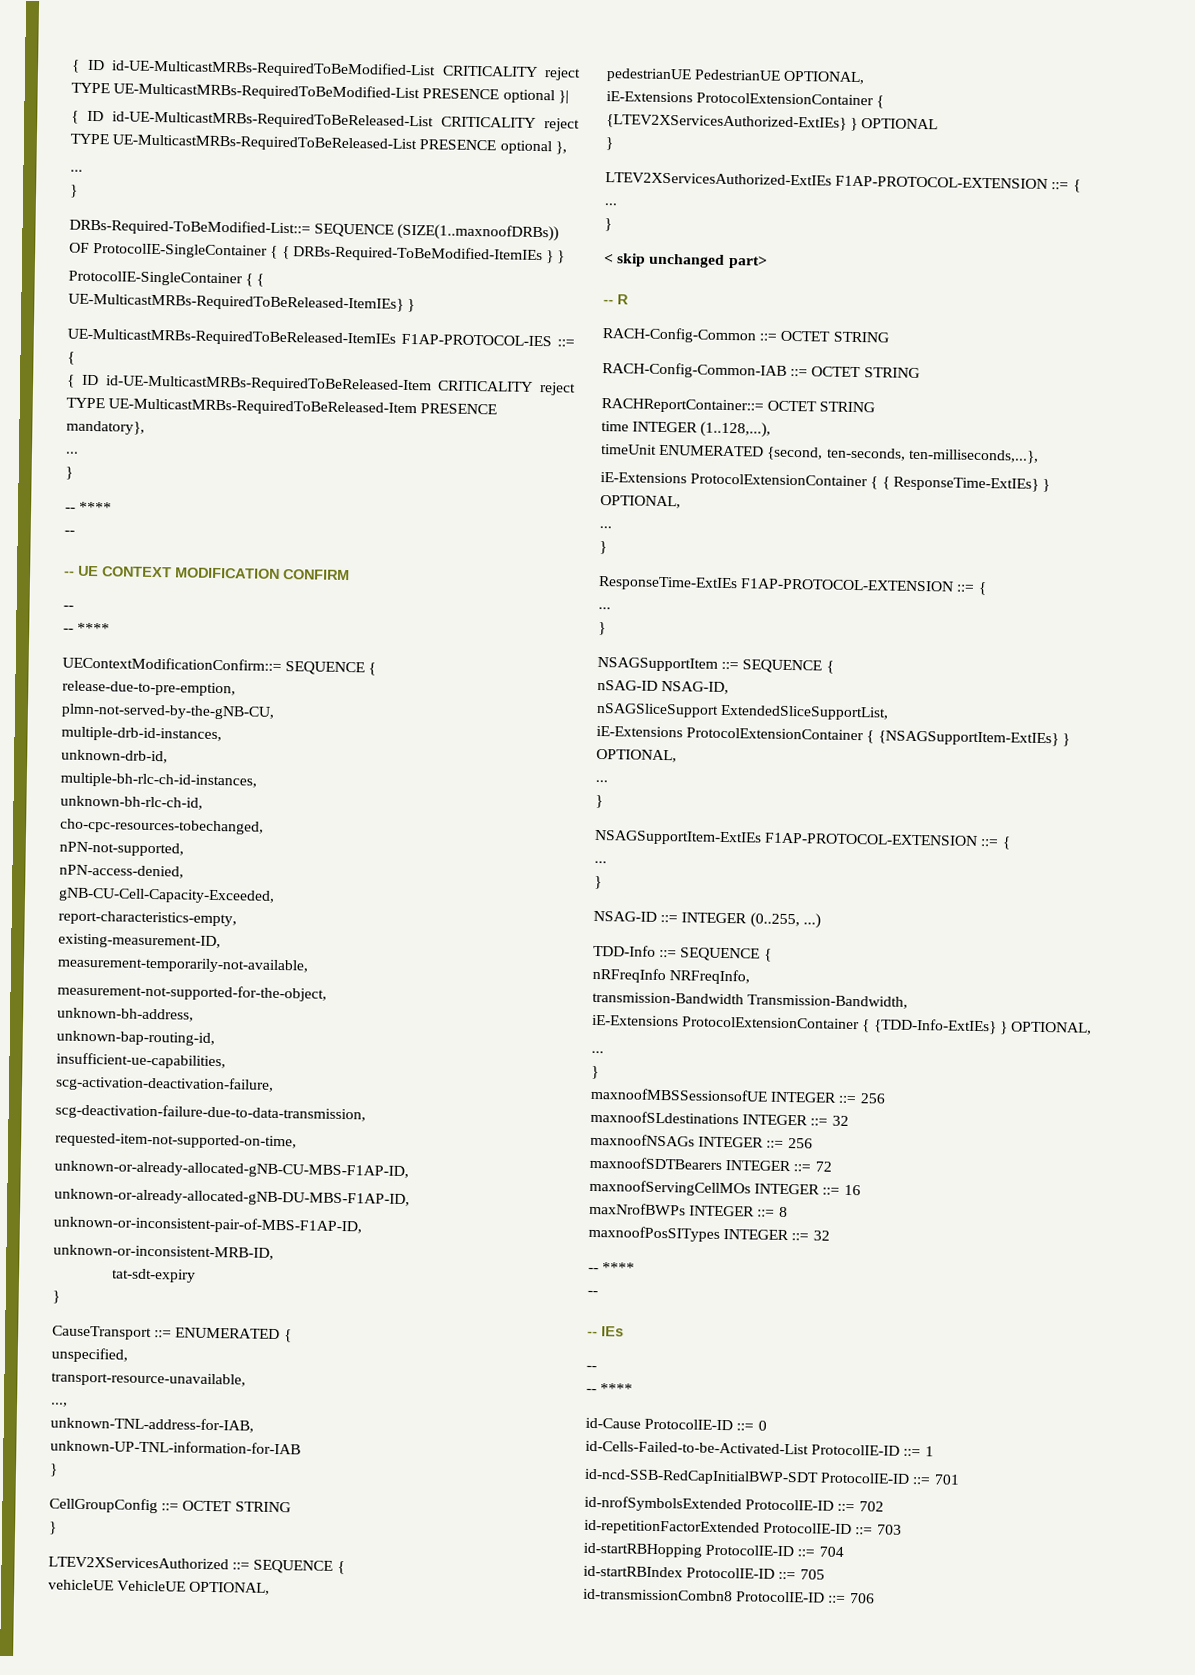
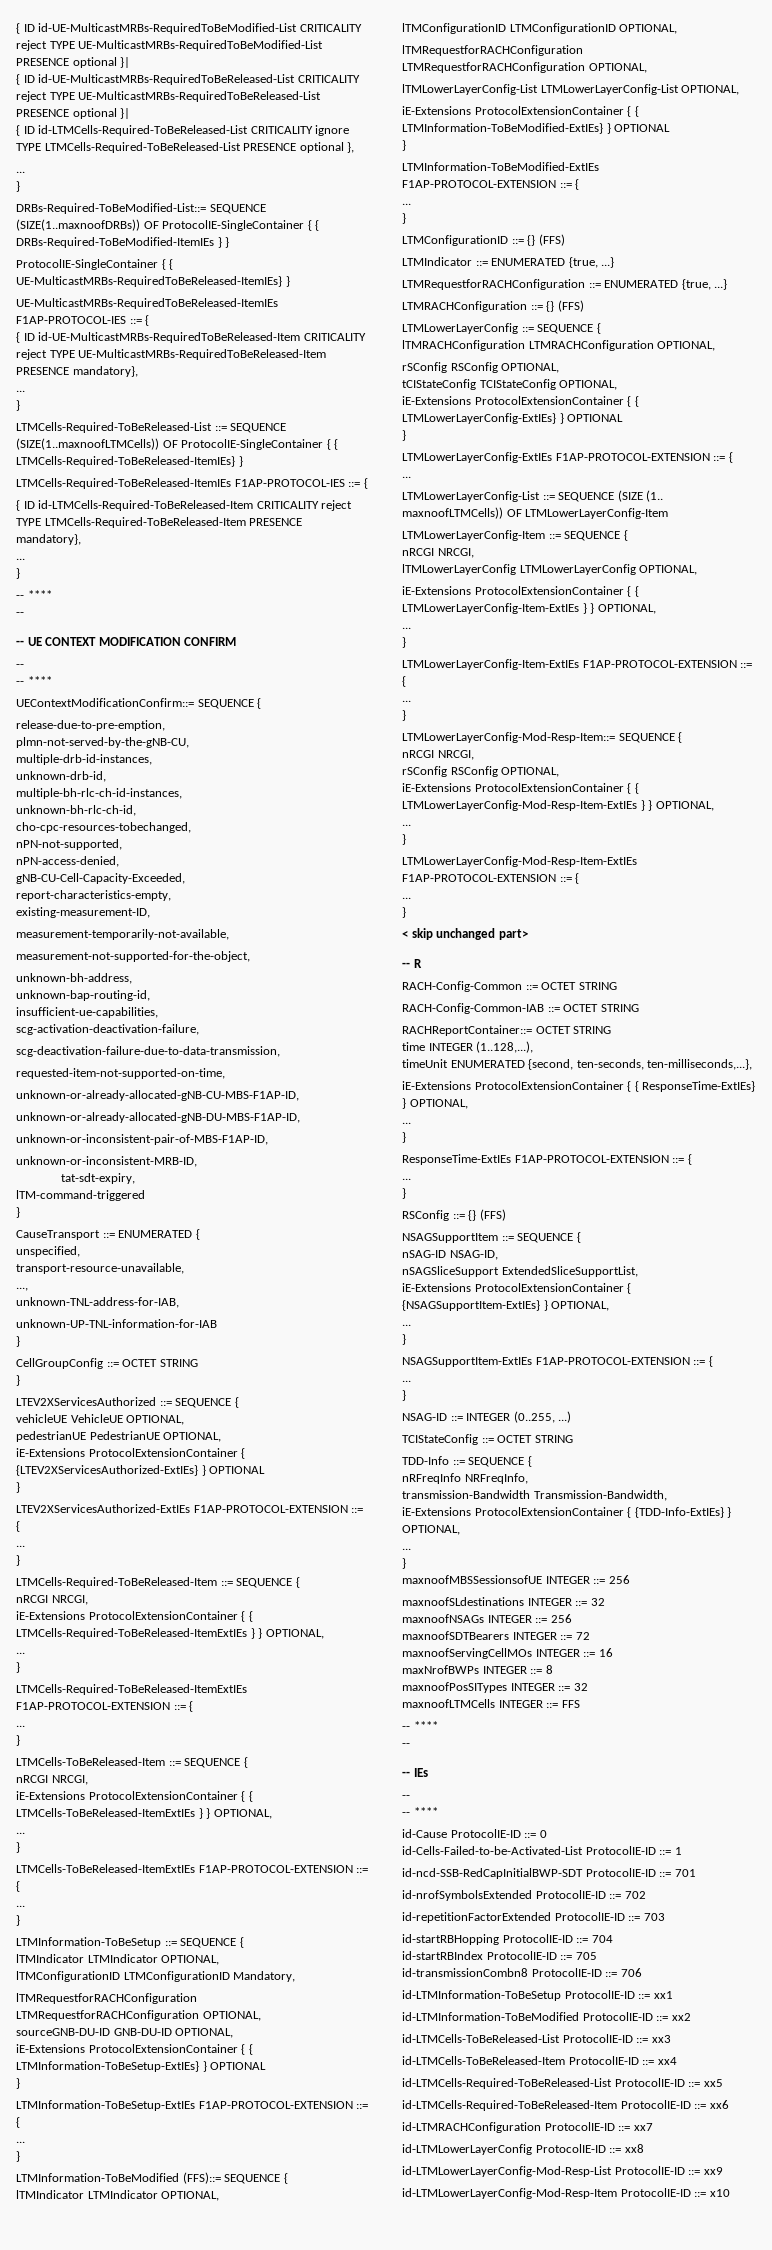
- { ID id-UE-MulticastMRBs-RequiredToBeReleased-List CRITICALITY reject TYPE UE-MulticastMRBs-RequiredToBeReleased-List PRESENCE optional },
+ { ID id-UE-MulticastMRBs-RequiredToBeReleased-List CRITICALITY reject TYPE UE-MulticastMRBs-RequiredToBeReleased-List PRESENCE optional }|
+ { ID id-LTMCells-Required-ToBeReleased-List CRITICALITY ignore TYPE LTMCells-Required-ToBeReleased-List PRESENCE optional },
+ LTMCells-Required-ToBeReleased-List ::= SEQUENCE (SIZE(1..maxnoofLTMCells)) OF ProtocolIE-SingleContainer { { LTMCells-Required-ToBeReleased-ItemIEs} }
+ LTMCells-Required-ToBeReleased-ItemIEs F1AP-PROTOCOL-IES ::= {
+ { ID id-LTMCells-Required-ToBeReleased-Item CRITICALITY reject TYPE LTMCells-Required-ToBeReleased-Item PRESENCE mandatory},
+ ...
+ }
- tat-sdt-expiry
+ tat-sdt-expiry,
+ lTM-command-triggered
+ LTMCells-Required-ToBeReleased-Item ::= SEQUENCE {
+ nRCGI NRCGI,
+ iE-Extensions ProtocolExtensionContainer { { LTMCells-Required-ToBeReleased-ItemExtIEs } } OPTIONAL,
+ ...
+ }
+ LTMCells-Required-ToBeReleased-ItemExtIEs F1AP-PROTOCOL-EXTENSION ::= {
+ ...
+ }
+ LTMCells-ToBeReleased-Item ::= SEQUENCE {
+ nRCGI NRCGI,
+ iE-Extensions ProtocolExtensionContainer { { LTMCells-ToBeReleased-ItemExtIEs } } OPTIONAL,
+ ...
+ }
+ LTMCells-ToBeReleased-ItemExtIEs F1AP-PROTOCOL-EXTENSION ::= {
+ ...
+ }
+ LTMInformation-ToBeSetup ::= SEQUENCE {
+ lTMIndicator LTMIndicator OPTIONAL,
+ lTMConfigurationID LTMConfigurationID Mandatory,
+ lTMRequestforRACHConfiguration LTMRequestforRACHConfiguration OPTIONAL,
+ sourceGNB-DU-ID GNB-DU-ID OPTIONAL,
+ iE-Extensions ProtocolExtensionContainer { { LTMInformation-ToBeSetup-ExtIEs} } OPTIONAL
+ }
+ LTMInformation-ToBeSetup-ExtIEs F1AP-PROTOCOL-EXTENSION ::= {
+ ...
+ }
+ LTMInformation-ToBeModified (FFS)::= SEQUENCE {
+ lTMIndicator LTMIndicator OPTIONAL,
+ lTMConfigurationID LTMConfigurationID OPTIONAL,
+ lTMRequestforRACHConfiguration LTMRequestforRACHConfiguration OPTIONAL,
+ lTMLowerLayerConfig-List LTMLowerLayerConfig-List OPTIONAL,
+ iE-Extensions ProtocolExtensionContainer { { LTMInformation-ToBeModified-ExtIEs} } OPTIONAL
+ }
+ LTMInformation-ToBeModified-ExtIEs F1AP-PROTOCOL-EXTENSION ::= {
+ ...
+ }
+ LTMConfigurationID ::= {} (FFS)
+ LTMIndicator ::= ENUMERATED {true, ...}
+ LTMRequestforRACHConfiguration ::= ENUMERATED {true, ...}
+ LTMRACHConfiguration ::= {} (FFS)
+ LTMLowerLayerConfig ::= SEQUENCE {
+ lTMRACHConfiguration LTMRACHConfiguration OPTIONAL,
+ rSConfig RSConfig OPTIONAL,
+ tCIStateConfig TCIStateConfig OPTIONAL,
+ iE-Extensions ProtocolExtensionContainer { { LTMLowerLayerConfig-ExtIEs} } OPTIONAL
+ }
+ LTMLowerLayerConfig-ExtIEs F1AP-PROTOCOL-EXTENSION ::= {
+ ...
+ LTMLowerLayerConfig-List ::= SEQUENCE (SIZE (1.. maxnoofLTMCells)) OF LTMLowerLayerConfig-Item
+ LTMLowerLayerConfig-Item ::= SEQUENCE {
+ nRCGI NRCGI,
+ lTMLowerLayerConfig LTMLowerLayerConfig OPTIONAL,
+ iE-Extensions ProtocolExtensionContainer { { LTMLowerLayerConfig-Item-ExtIEs } } OPTIONAL,
+ ...
+ }
+ LTMLowerLayerConfig-Item-ExtIEs F1AP-PROTOCOL-EXTENSION ::= {
+ ...
+ }
+ LTMLowerLayerConfig-Mod-Resp-Item::= SEQUENCE {
+ nRCGI NRCGI,
+ rSConfig RSConfig OPTIONAL,
+ iE-Extensions ProtocolExtensionContainer { { LTMLowerLayerConfig-Mod-Resp-Item-ExtIEs } } OPTIONAL,
+ ...
+ }
+ LTMLowerLayerConfig-Mod-Resp-Item-ExtIEs F1AP-PROTOCOL-EXTENSION ::= {
+ ...
+ }
+ RSConfig ::= {} (FFS)
+ TCIStateConfig ::= OCTET STRING
+ maxnoofLTMCells INTEGER ::= FFS
+ id-LTMInformation-ToBeSetup ProtocolIE-ID ::= xx1
+ id-LTMInformation-ToBeModified ProtocolIE-ID ::= xx2
+ id-LTMCells-ToBeReleased-List ProtocolIE-ID ::= xx3
+ id-LTMCells-ToBeReleased-Item ProtocolIE-ID ::= xx4
+ id-LTMCells-Required-ToBeReleased-List ProtocolIE-ID ::= xx5
+ id-LTMCells-Required-ToBeReleased-Item ProtocolIE-ID ::= xx6
+ id-LTMRACHConfiguration ProtocolIE-ID ::= xx7
+ id-LTMLowerLayerConfig ProtocolIE-ID ::= xx8
+ id-LTMLowerLayerConfig-Mod-Resp-List ProtocolIE-ID ::= xx9
+ id-LTMLowerLayerConfig-Mod-Resp-Item ProtocolIE-ID ::= x10

